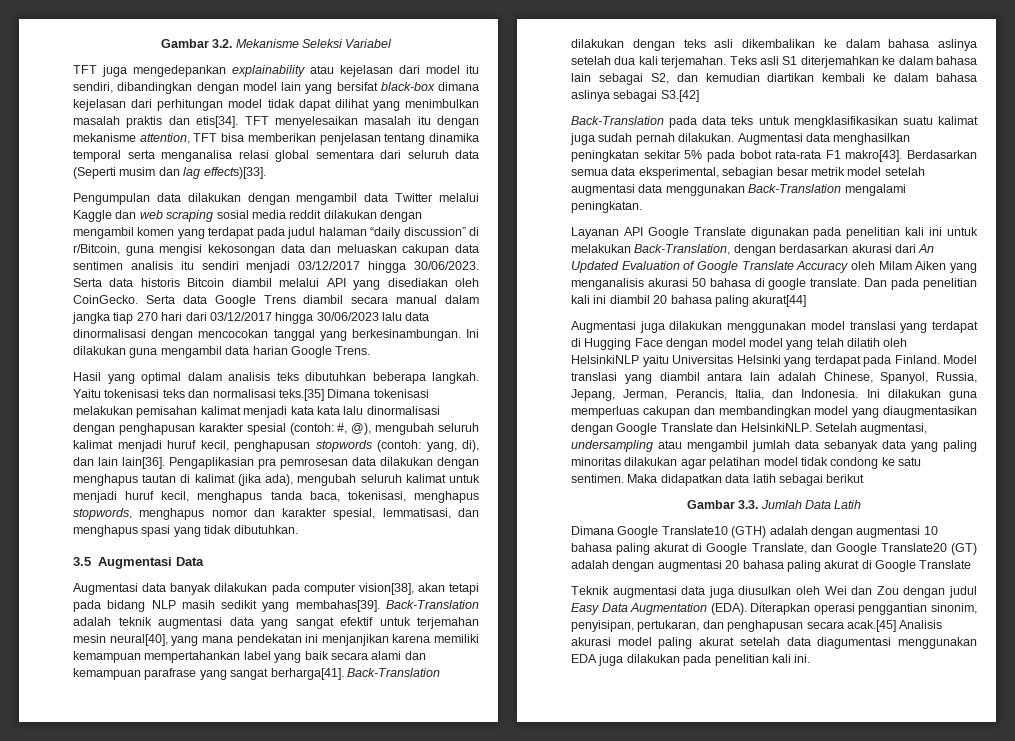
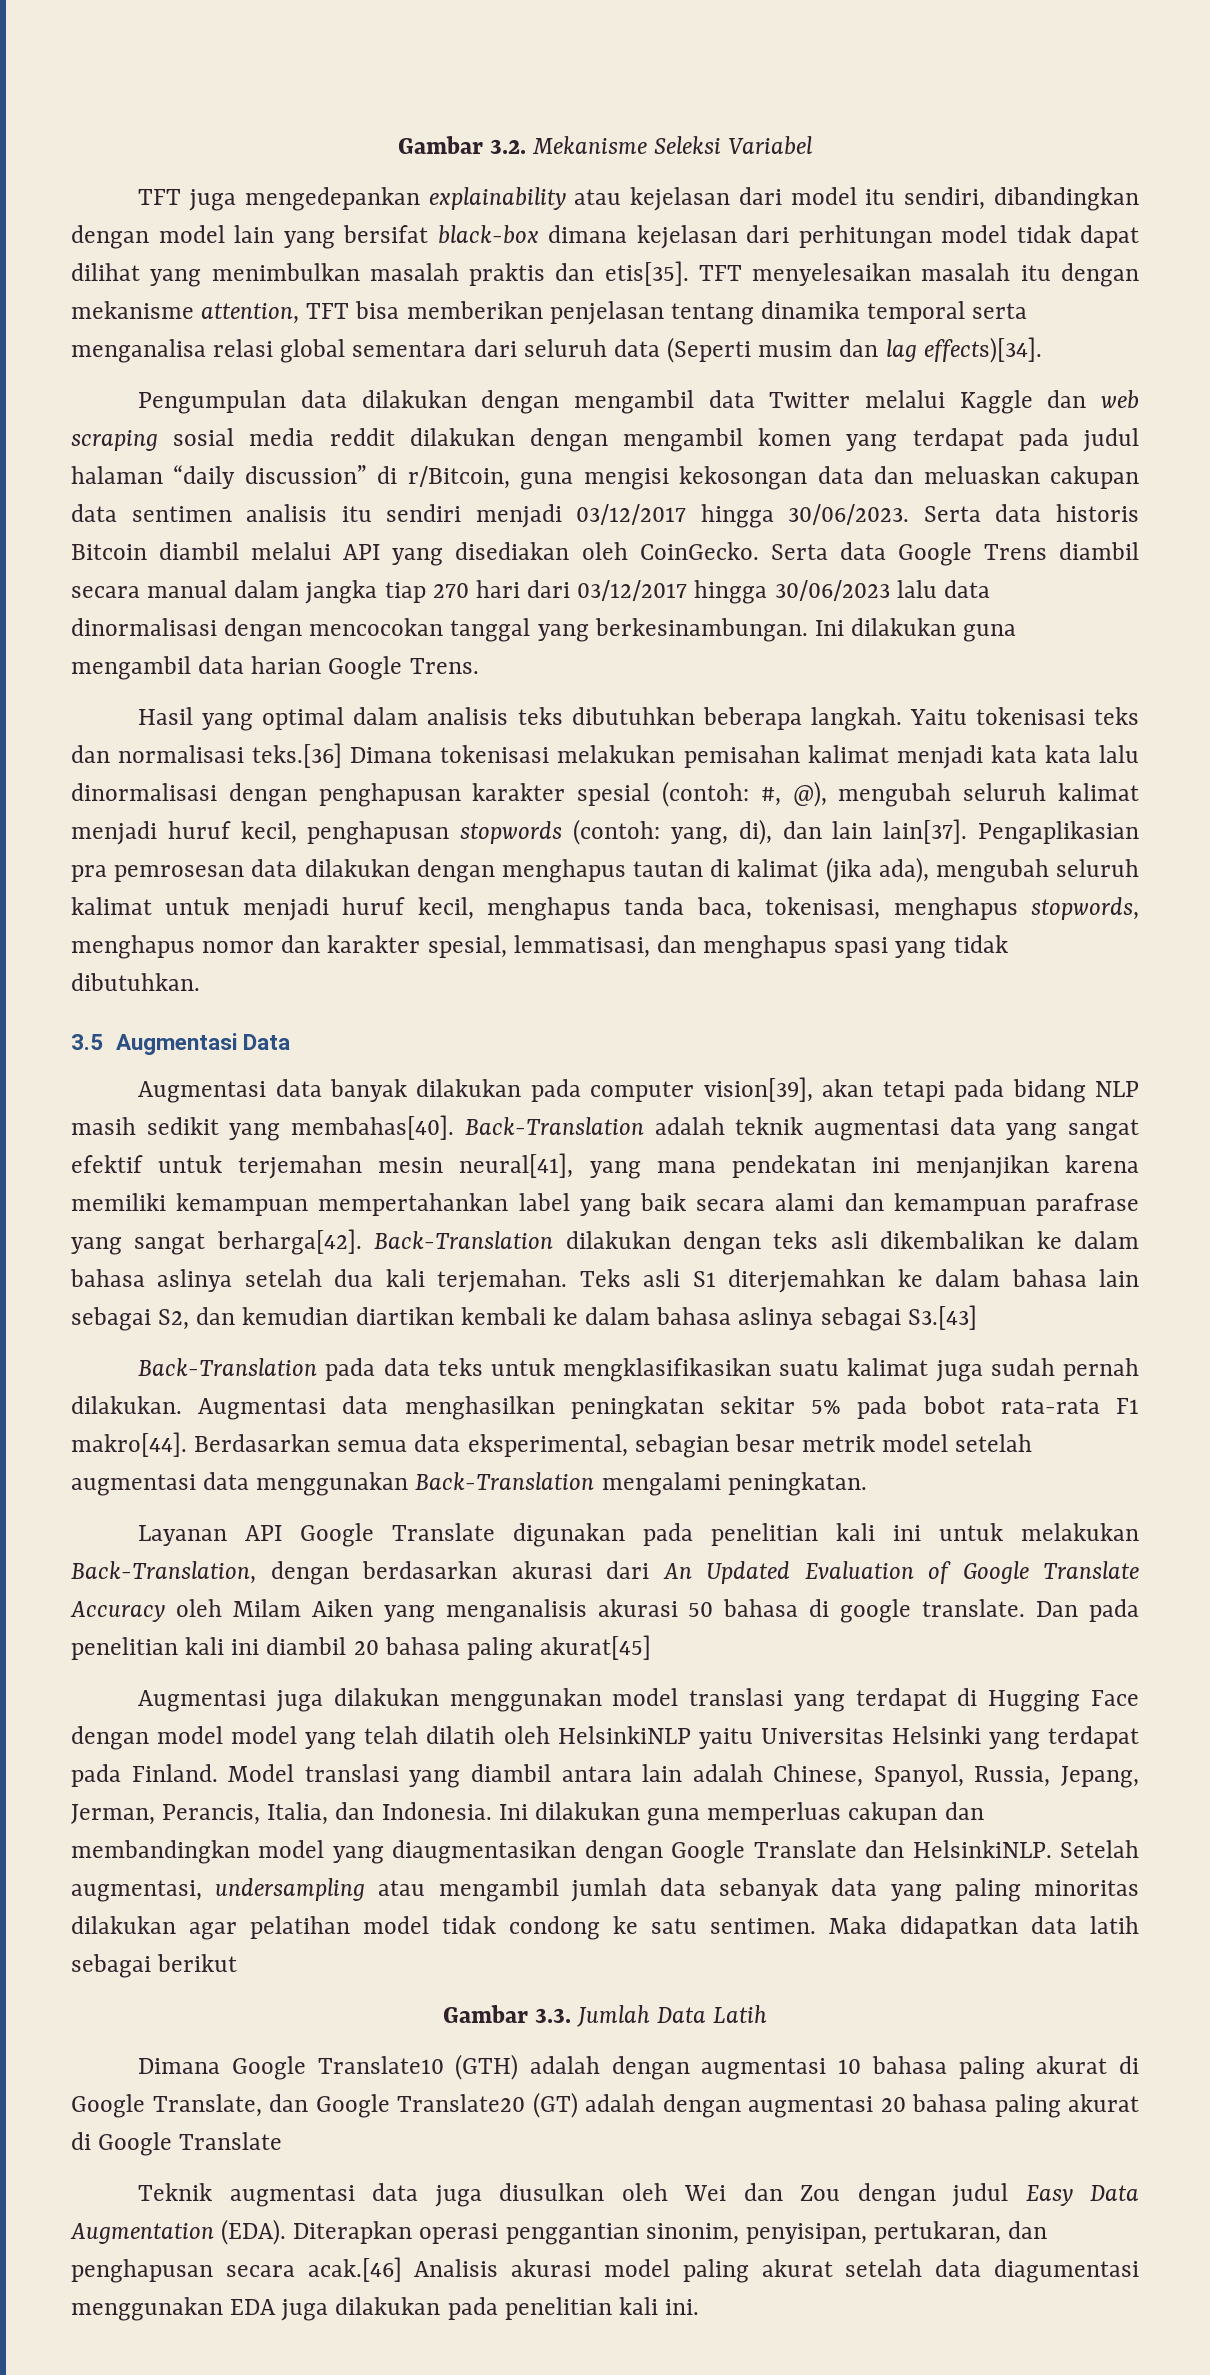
- TFT juga mengedepankan explainability atau kejelasan dari model itu sendiri, dibandingkan dengan model lain yang bersifat black-box dimana kejelasan dari perhitungan model tidak dapat dilihat yang menimbulkan masalah praktis dan etis[34].
+ TFT juga mengedepankan explainability atau kejelasan dari model itu sendiri, dibandingkan dengan model lain yang bersifat black-box dimana kejelasan dari perhitungan model tidak dapat dilihat yang menimbulkan masalah praktis dan etis[35].
- TFT menyelesaikan masalah itu dengan mekanisme attention, TFT bisa memberikan penjelasan tentang dinamika temporal serta menganalisa relasi global sementara dari seluruh data (Seperti musim dan lag effects)[33].
+ TFT menyelesaikan masalah itu dengan mekanisme attention, TFT bisa memberikan penjelasan tentang dinamika temporal serta menganalisa relasi global sementara dari seluruh data (Seperti musim dan lag effects)[34].
- Yaitu tokenisasi teks dan normalisasi teks.[35] Dimana tokenisasi melakukan pemisahan kalimat menjadi kata kata lalu dinormalisasi dengan penghapusan karakter spesial (contoh: #, @), mengubah seluruh kalimat menjadi huruf kecil, penghapusan stopwords (contoh: yang, di), dan lain lain[36].
+ Yaitu tokenisasi teks dan normalisasi teks.[36] Dimana tokenisasi melakukan pemisahan kalimat menjadi kata kata lalu dinormalisasi dengan penghapusan karakter spesial (contoh: #, @), mengubah seluruh kalimat menjadi huruf kecil, penghapusan stopwords (contoh: yang, di), dan lain lain[37].
- Augmentasi data banyak dilakukan pada computer vision[38], akan tetapi pada bidang NLP masih sedikit yang membahas[39].
+ Augmentasi data banyak dilakukan pada computer vision[39], akan tetapi pada bidang NLP masih sedikit yang membahas[40].
- Back-Translation adalah teknik augmentasi data yang sangat efektif untuk terjemahan mesin neural[40], yang mana pendekatan ini menjanjikan karena memiliki kemampuan mempertahankan label yang baik secara alami dan kemampuan parafrase yang sangat berharga[41].
+ Back-Translation adalah teknik augmentasi data yang sangat efektif untuk terjemahan mesin neural[41], yang mana pendekatan ini menjanjikan karena memiliki kemampuan mempertahankan label yang baik secara alami dan kemampuan parafrase yang sangat berharga[42].
- Teks asli S1 diterjemahkan ke dalam bahasa lain sebagai S2, dan kemudian diartikan kembali ke dalam bahasa aslinya sebagai S3.[42]
+ Teks asli S1 diterjemahkan ke dalam bahasa lain sebagai S2, dan kemudian diartikan kembali ke dalam bahasa aslinya sebagai S3.[43]
- Augmentasi data menghasilkan peningkatan sekitar 5% pada bobot rata-rata F1 makro[43].
+ Augmentasi data menghasilkan peningkatan sekitar 5% pada bobot rata-rata F1 makro[44].
- Dan pada penelitian kali ini diambil 20 bahasa paling akurat[44]
+ Dan pada penelitian kali ini diambil 20 bahasa paling akurat[45]
- Diterapkan operasi penggantian sinonim, penyisipan, pertukaran, dan penghapusan secara acak.[45] Analisis akurasi model paling akurat setelah data diagumentasi menggunakan EDA juga dilakukan pada penelitian kali ini.
+ Diterapkan operasi penggantian sinonim, penyisipan, pertukaran, dan penghapusan secara acak.[46] Analisis akurasi model paling akurat setelah data diagumentasi menggunakan EDA juga dilakukan pada penelitian kali ini.

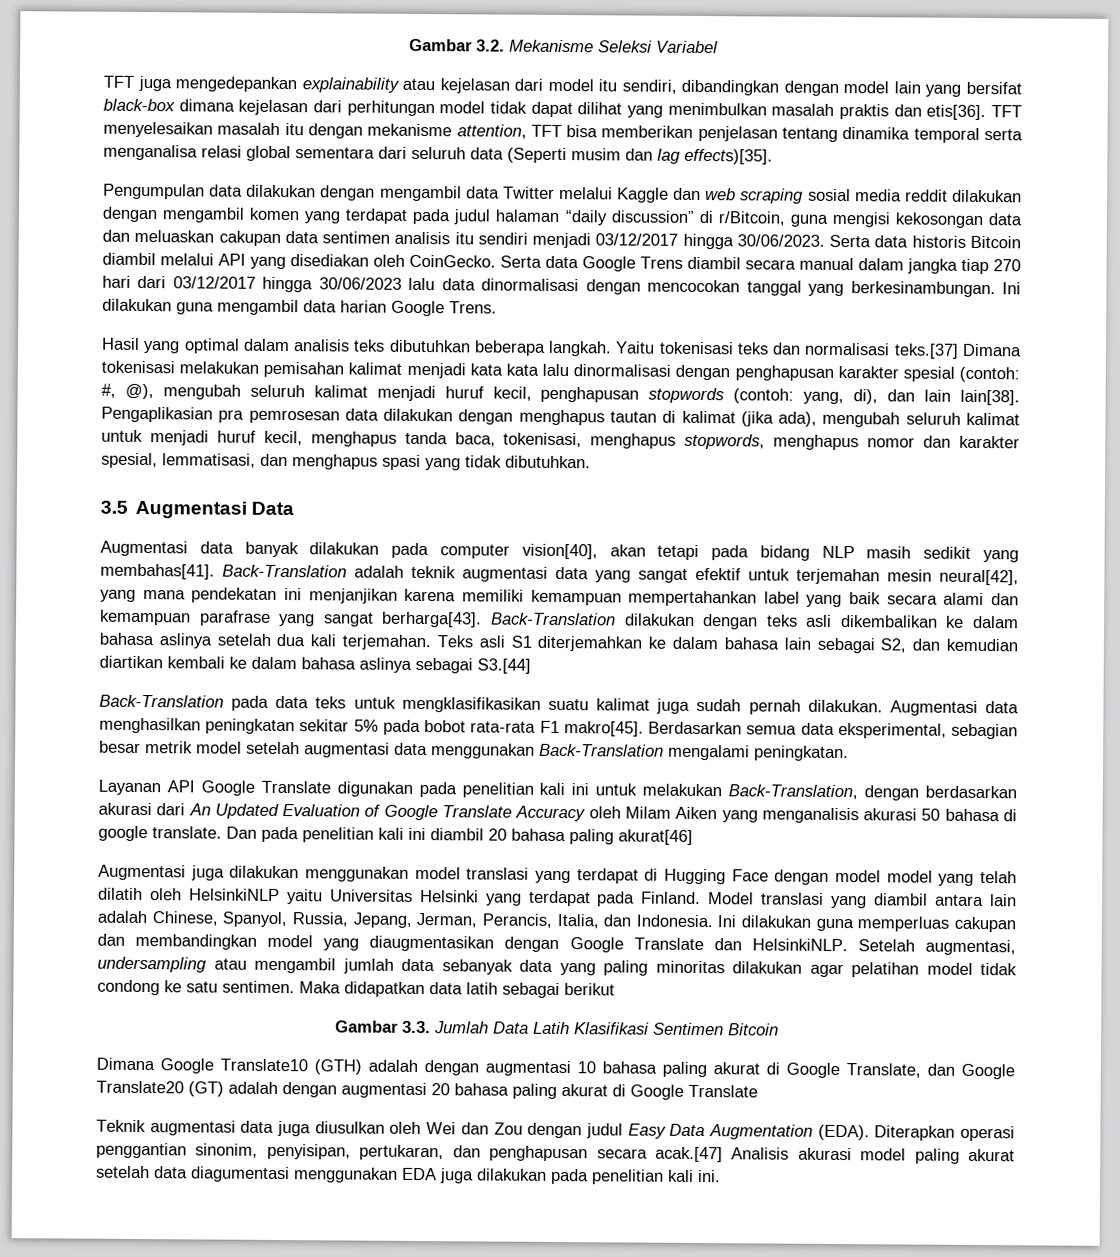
- TFT juga mengedepankan explainability atau kejelasan dari model itu sendiri, dibandingkan dengan model lain yang bersifat black-box dimana kejelasan dari perhitungan model tidak dapat dilihat yang menimbulkan masalah praktis dan etis[35].
+ TFT juga mengedepankan explainability atau kejelasan dari model itu sendiri, dibandingkan dengan model lain yang bersifat black-box dimana kejelasan dari perhitungan model tidak dapat dilihat yang menimbulkan masalah praktis dan etis[36].
- TFT menyelesaikan masalah itu dengan mekanisme attention, TFT bisa memberikan penjelasan tentang dinamika temporal serta menganalisa relasi global sementara dari seluruh data (Seperti musim dan lag effects)[34].
+ TFT menyelesaikan masalah itu dengan mekanisme attention, TFT bisa memberikan penjelasan tentang dinamika temporal serta menganalisa relasi global sementara dari seluruh data (Seperti musim dan lag effects)[35].
- Yaitu tokenisasi teks dan normalisasi teks.[36] Dimana tokenisasi melakukan pemisahan kalimat menjadi kata kata lalu dinormalisasi dengan penghapusan karakter spesial (contoh: #, @), mengubah seluruh kalimat menjadi huruf kecil, penghapusan stopwords (contoh: yang, di), dan lain lain[37].
+ Yaitu tokenisasi teks dan normalisasi teks.[37] Dimana tokenisasi melakukan pemisahan kalimat menjadi kata kata lalu dinormalisasi dengan penghapusan karakter spesial (contoh: #, @), mengubah seluruh kalimat menjadi huruf kecil, penghapusan stopwords (contoh: yang, di), dan lain lain[38].
- Augmentasi data banyak dilakukan pada computer vision[39], akan tetapi pada bidang NLP masih sedikit yang membahas[40].
+ Augmentasi data banyak dilakukan pada computer vision[40], akan tetapi pada bidang NLP masih sedikit yang membahas[41].
- Back-Translation adalah teknik augmentasi data yang sangat efektif untuk terjemahan mesin neural[41], yang mana pendekatan ini menjanjikan karena memiliki kemampuan mempertahankan label yang baik secara alami dan kemampuan parafrase yang sangat berharga[42].
+ Back-Translation adalah teknik augmentasi data yang sangat efektif untuk terjemahan mesin neural[42], yang mana pendekatan ini menjanjikan karena memiliki kemampuan mempertahankan label yang baik secara alami dan kemampuan parafrase yang sangat berharga[43].
- Teks asli S1 diterjemahkan ke dalam bahasa lain sebagai S2, dan kemudian diartikan kembali ke dalam bahasa aslinya sebagai S3.[43]
+ Teks asli S1 diterjemahkan ke dalam bahasa lain sebagai S2, dan kemudian diartikan kembali ke dalam bahasa aslinya sebagai S3.[44]
- Augmentasi data menghasilkan peningkatan sekitar 5% pada bobot rata-rata F1 makro[44].
+ Augmentasi data menghasilkan peningkatan sekitar 5% pada bobot rata-rata F1 makro[45].
- Dan pada penelitian kali ini diambil 20 bahasa paling akurat[45]
+ Dan pada penelitian kali ini diambil 20 bahasa paling akurat[46]
- Gambar 3.3. Jumlah Data Latih
+ Gambar 3.3. Jumlah Data Latih Klasifikasi Sentimen Bitcoin
- Diterapkan operasi penggantian sinonim, penyisipan, pertukaran, dan penghapusan secara acak.[46] Analisis akurasi model paling akurat setelah data diagumentasi menggunakan EDA juga dilakukan pada penelitian kali ini.
+ Diterapkan operasi penggantian sinonim, penyisipan, pertukaran, dan penghapusan secara acak.[47] Analisis akurasi model paling akurat setelah data diagumentasi menggunakan EDA juga dilakukan pada penelitian kali ini.

